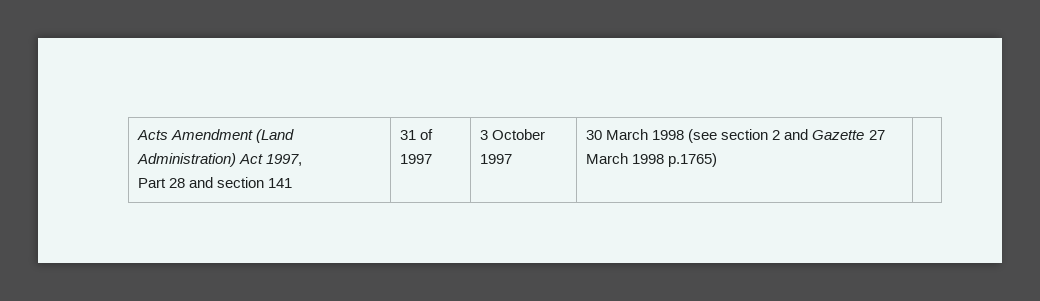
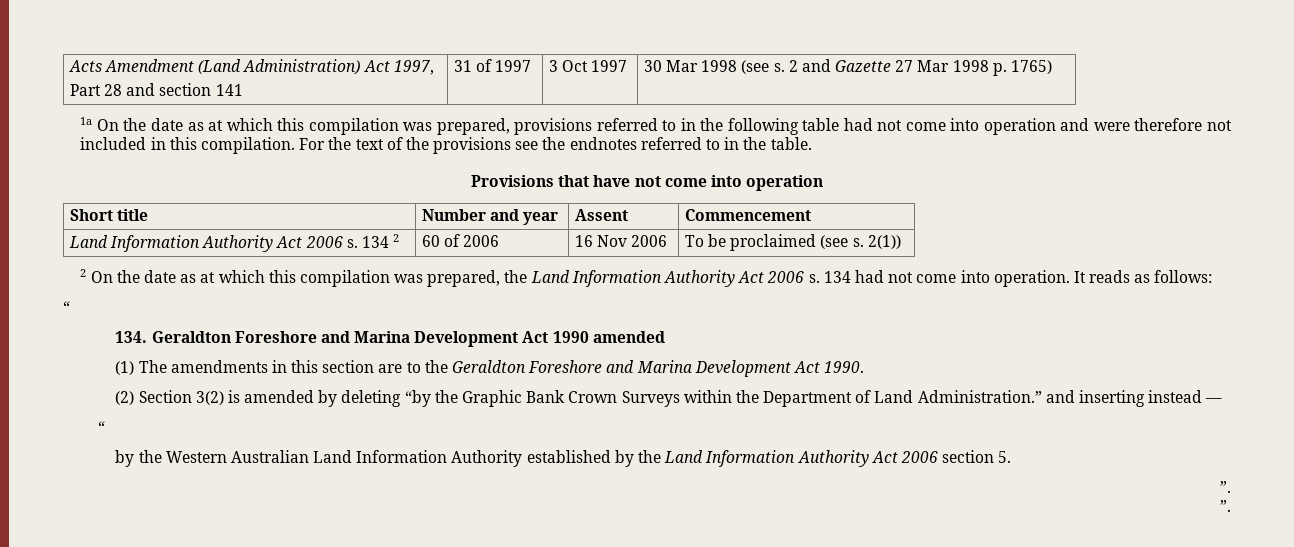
  Acts Amendment (Land Administration) Act 1997,
- Part 28 and section 141 | 31 of 1997 | 3 October 1997 | 30 March 1998 (see section 2 and Gazette 27 March 1998 p.1765) |
+ Part 28 and section 141 | 31 of 1997 | 3 Oct 1997 | 30 Mar 1998 (see s. 2 and Gazette 27 Mar 1998 p. 1765)
+ 1a On the date as at which this compilation was prepared, provisions referred to in the following table had not come into operation and were therefore not included in this compilation. For the text of the provisions see the endnotes referred to in the table.
+ Provisions that have not come into operation
+ Short title | Number and year | Assent | Commencement
+ Land Information Authority Act 2006 s. 134 2 | 60 of 2006 | 16 Nov 2006 | To be proclaimed (see s. 2(1))
+ 2 On the date as at which this compilation was prepared, the Land Information Authority Act 2006 s. 134 had not come into operation. It reads as follows:
+ “
+ 134. Geraldton Foreshore and Marina Development Act 1990 amended
+ (1) The amendments in this section are to the Geraldton Foreshore and Marina Development Act 1990.
+ (2) Section 3(2) is amended by deleting “by the Graphic Bank Crown Surveys within the Department of Land Administration.” and inserting instead —
+ “
+ by the Western Australian Land Information Authority established by the Land Information Authority Act 2006 section 5.
+ ”.
+ ”.

